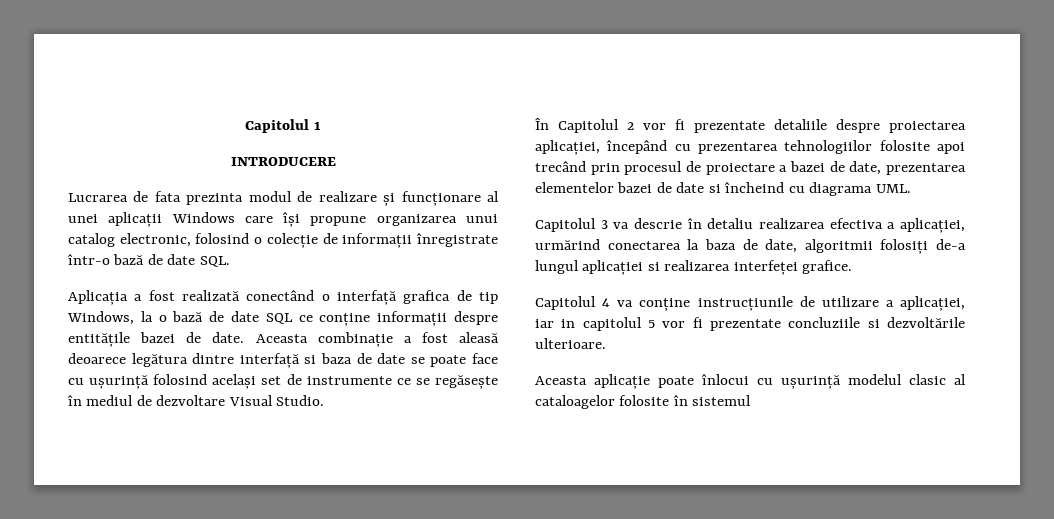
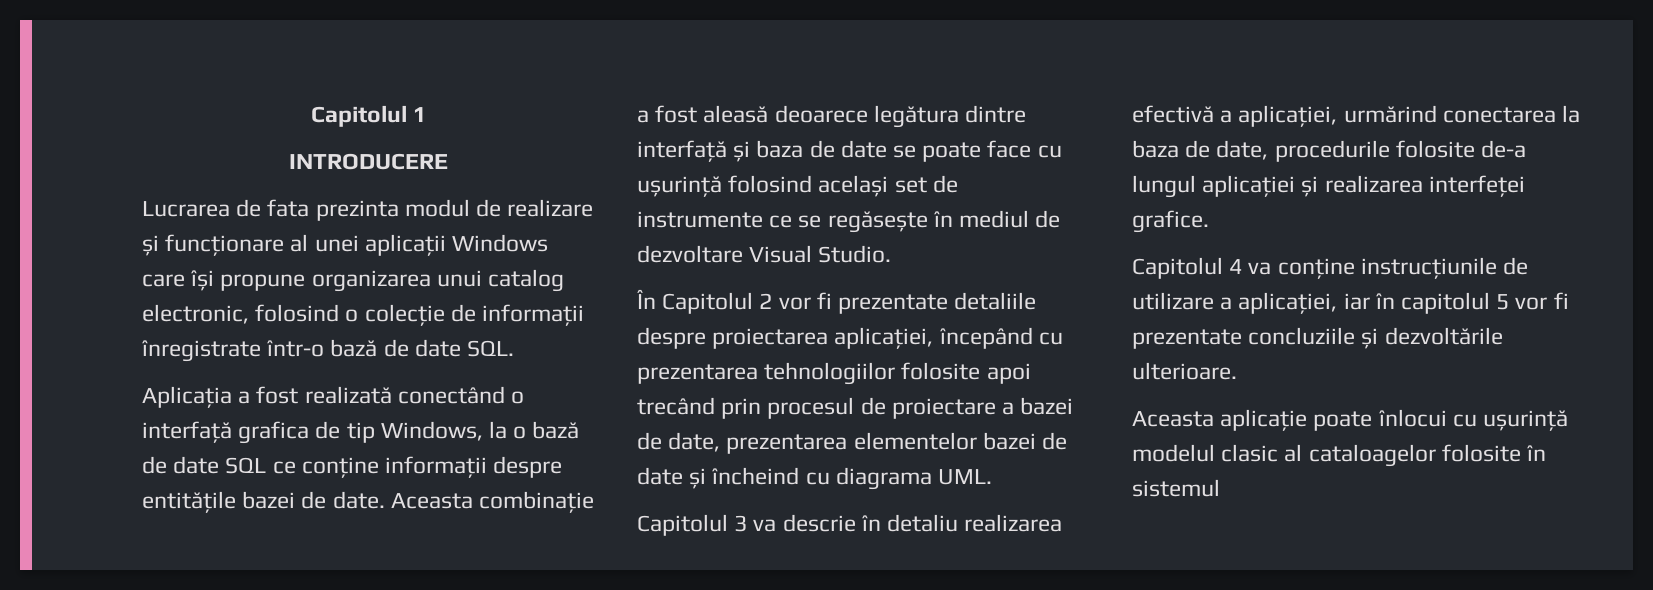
- Aceasta combinație a fost aleasă deoarece legătura dintre interfață si baza de date se poate face cu ușurință folosind același set de instrumente ce se regăsește în mediul de dezvoltare Visual Studio.
+ Aceasta combinație a fost aleasă deoarece legătura dintre interfață și baza de date se poate face cu ușurință folosind același set de instrumente ce se regăsește în mediul de dezvoltare Visual Studio.
- În Capitolul 2 vor fi prezentate detaliile despre proiectarea aplicației, începând cu prezentarea tehnologiilor folosite apoi trecând prin procesul de proiectare a bazei de date, prezentarea elementelor bazei de date si încheind cu diagrama UML.
+ În Capitolul 2 vor fi prezentate detaliile despre proiectarea aplicației, începând cu prezentarea tehnologiilor folosite apoi trecând prin procesul de proiectare a bazei de date, prezentarea elementelor bazei de date și încheind cu diagrama UML.
- Capitolul 3 va descrie în detaliu realizarea efectiva a aplicației, urmărind conectarea la baza de date, algoritmii folosiți de-a lungul aplicației si realizarea interfeței grafice.
+ Capitolul 3 va descrie în detaliu realizarea efectivă a aplicației, urmărind conectarea la baza de date, procedurile folosite de-a lungul aplicației și realizarea interfeței grafice.
- Capitolul 4 va conține instrucțiunile de utilizare a aplicației, iar in capitolul 5 vor fi prezentate concluziile si dezvoltările ulterioare.
+ Capitolul 4 va conține instrucțiunile de utilizare a aplicației, iar în capitolul 5 vor fi prezentate concluziile și dezvoltările ulterioare.

